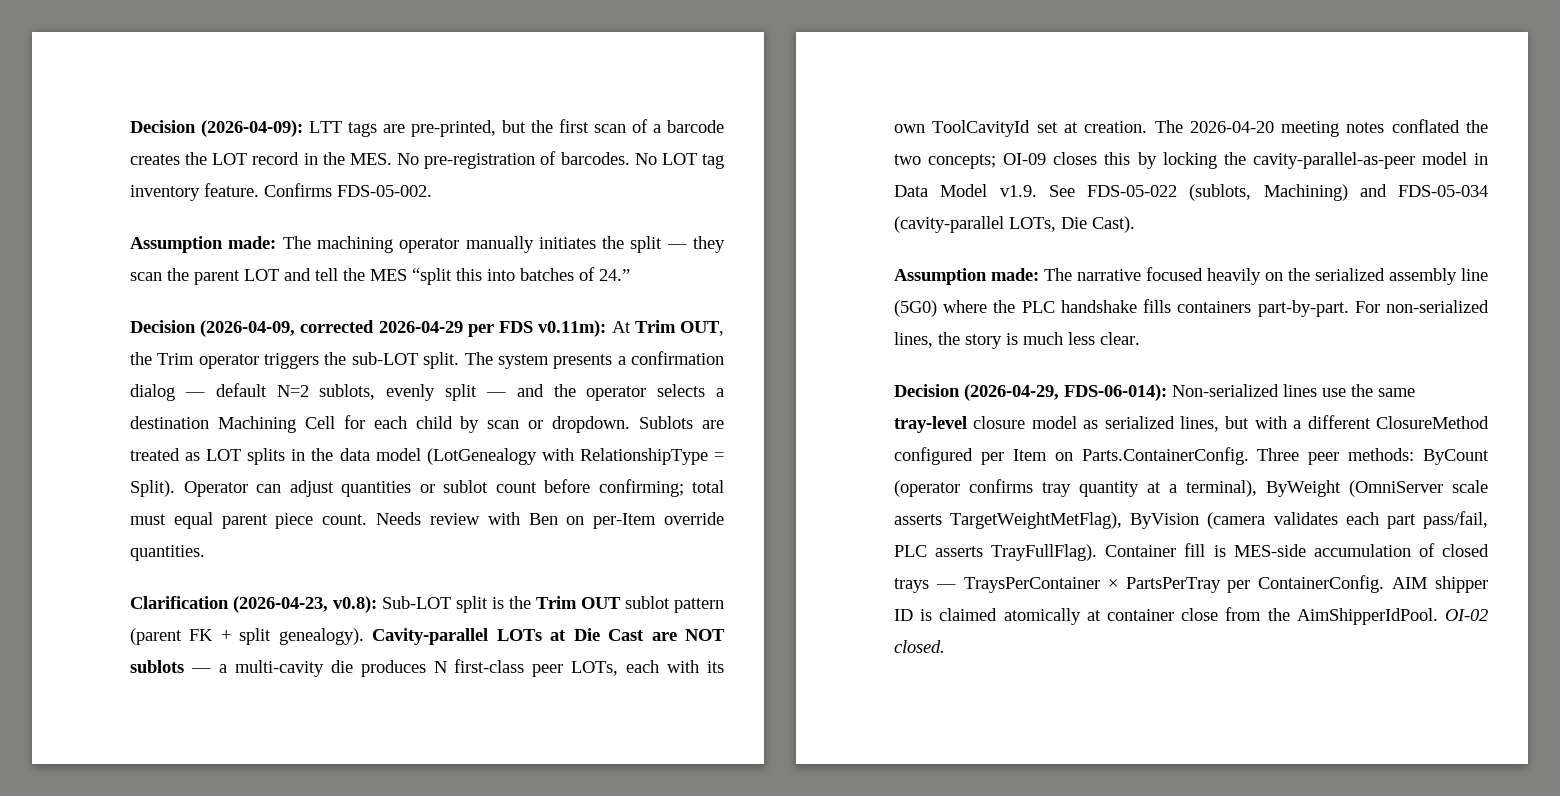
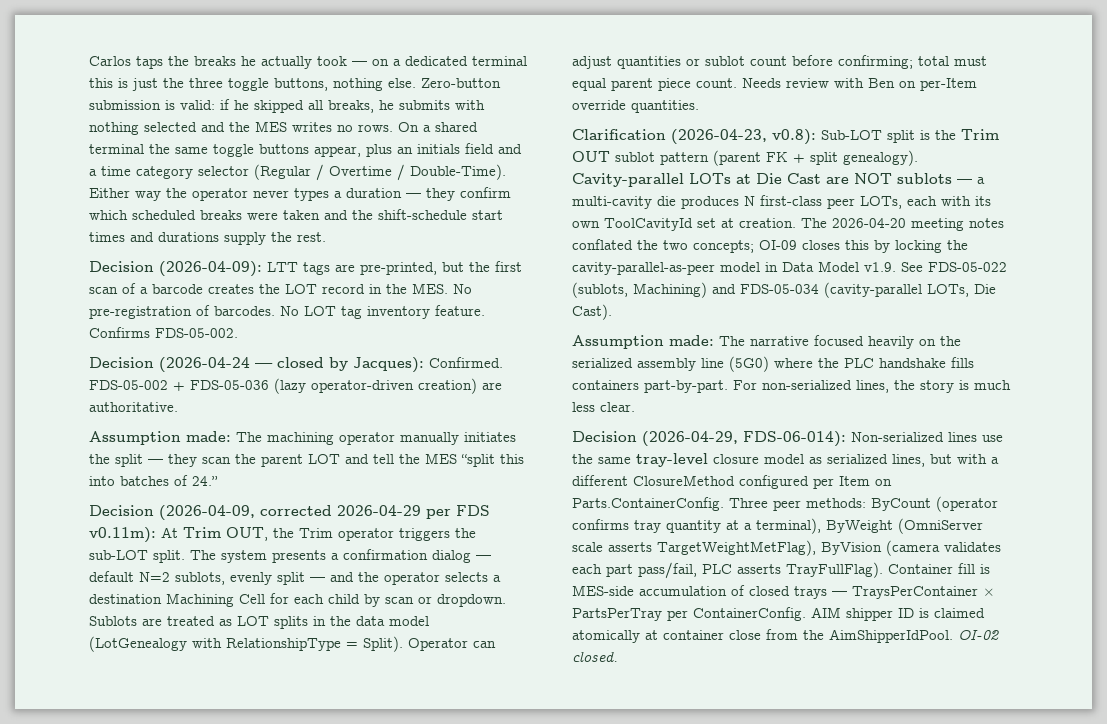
+ Carlos taps the breaks he actually took — on a dedicated terminal this is just the three toggle buttons, nothing else. Zero-button submission is valid: if he skipped all breaks, he submits with nothing selected and the MES writes no rows. On a shared terminal the same toggle buttons appear, plus an initials field and a time category selector (Regular / Overtime / Double-Time). Either way the operator never types a duration — they confirm which scheduled breaks were taken and the shift-schedule start times and durations supply the rest.
+ Decision (2026-04-24 — closed by Jacques): Confirmed. FDS-05-002 + FDS-05-036 (lazy operator-driven creation) are authoritative.

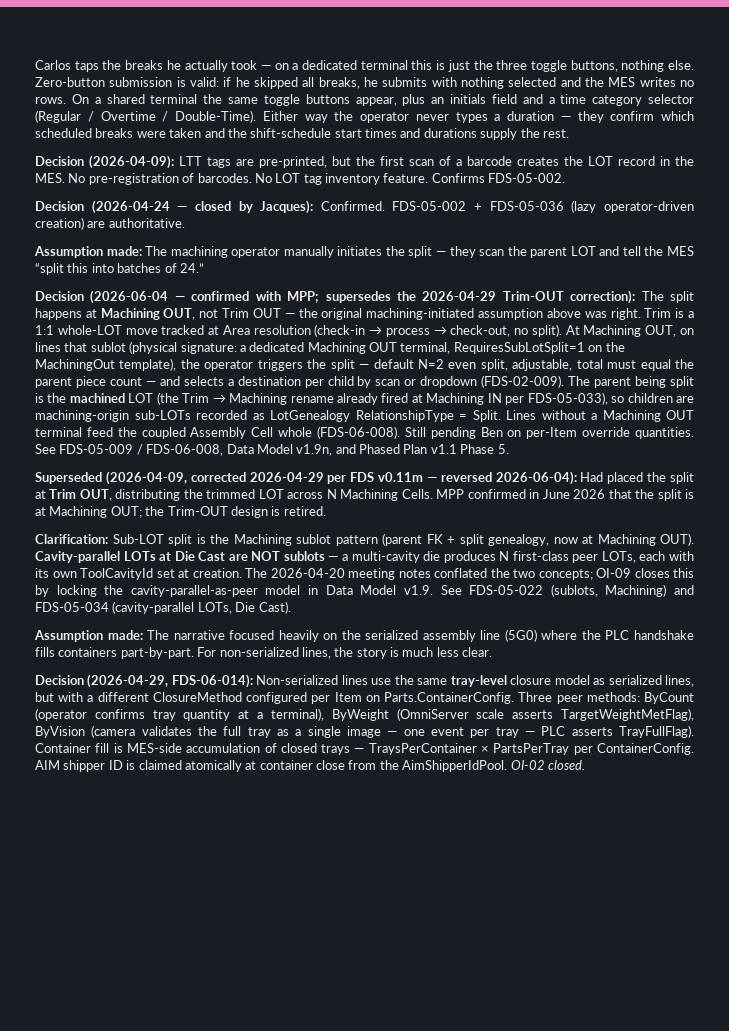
- Decision (2026-04-09, corrected 2026-04-29 per FDS v0.11m): At Trim OUT, the Trim operator triggers the sub-LOT split. The system presents a confirmation dialog — default N=2 sublots, evenly split — and the operator selects a destination Machining Cell for each child by scan or dropdown. Sublots are treated as LOT splits in the data model (LotGenealogy with RelationshipType = Split). Operator can adjust quantities or sublot count before confirming; total must equal parent piece count. Needs review with Ben on per-Item override quantities.
- Clarification (2026-04-23, v0.8): Sub-LOT split is the Trim OUT sublot pattern (parent FK + split genealogy).
+ Decision (2026-06-04 — confirmed with MPP; supersedes the 2026-04-29 Trim-OUT correction): The split happens at Machining OUT, not Trim OUT — the original machining-initiated assumption above was right. Trim is a 1:1 whole-LOT move tracked at Area resolution (check-in → process → check-out, no split). At Machining OUT, on lines that sublot (physical signature: a dedicated Machining OUT terminal, RequiresSubLotSplit=1 on the MachiningOut template), the operator triggers the split — default N=2 even split, adjustable, total must equal the parent piece count — and selects a destination per child by scan or dropdown (FDS-02-009). The parent being split is the machined LOT (the Trim → Machining rename already fired at Machining IN per FDS-05-033), so children are machining-origin sub-LOTs recorded as LotGenealogy RelationshipType = Split. Lines without a Machining OUT terminal feed the coupled Assembly Cell whole (FDS-06-008). Still pending Ben on per-Item override quantities. See FDS-05-009 / FDS-06-008, Data Model v1.9n, and Phased Plan v1.1 Phase 5.
+ Superseded (2026-04-09, corrected 2026-04-29 per FDS v0.11m — reversed 2026-06-04): Had placed the split at Trim OUT, distributing the trimmed LOT across N Machining Cells. MPP confirmed in June 2026 that the split is at Machining OUT; the Trim-OUT design is retired.
+ Clarification: Sub-LOT split is the Machining sublot pattern (parent FK + split genealogy, now at Machining OUT).
- Decision (2026-04-29, FDS-06-014): Non-serialized lines use the same tray-level closure model as serialized lines, but with a different ClosureMethod configured per Item on Parts.ContainerConfig. Three peer methods: ByCount (operator confirms tray quantity at a terminal), ByWeight (OmniServer scale asserts TargetWeightMetFlag), ByVision (camera validates each part pass/fail, PLC asserts TrayFullFlag).
+ Decision (2026-04-29, FDS-06-014): Non-serialized lines use the same tray-level closure model as serialized lines, but with a different ClosureMethod configured per Item on Parts.ContainerConfig. Three peer methods: ByCount (operator confirms tray quantity at a terminal), ByWeight (OmniServer scale asserts TargetWeightMetFlag), ByVision (camera validates the full tray as a single image — one event per tray — PLC asserts TrayFullFlag).

